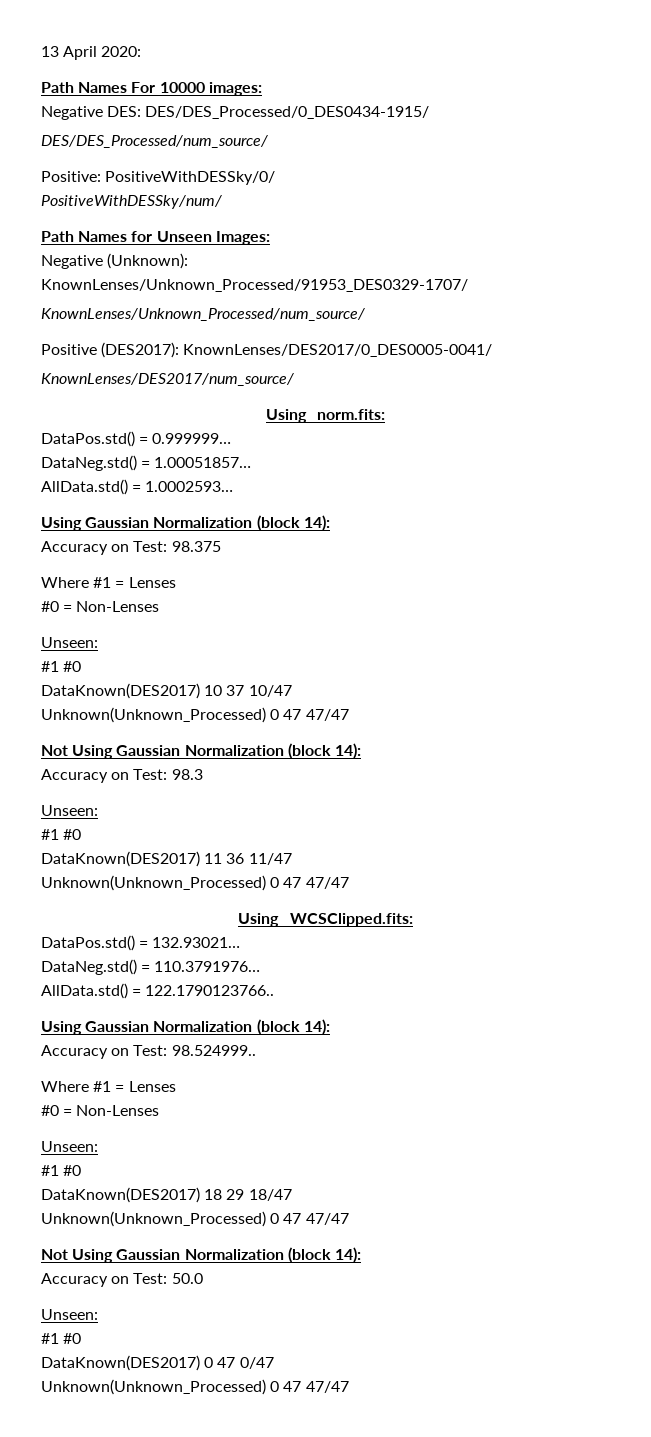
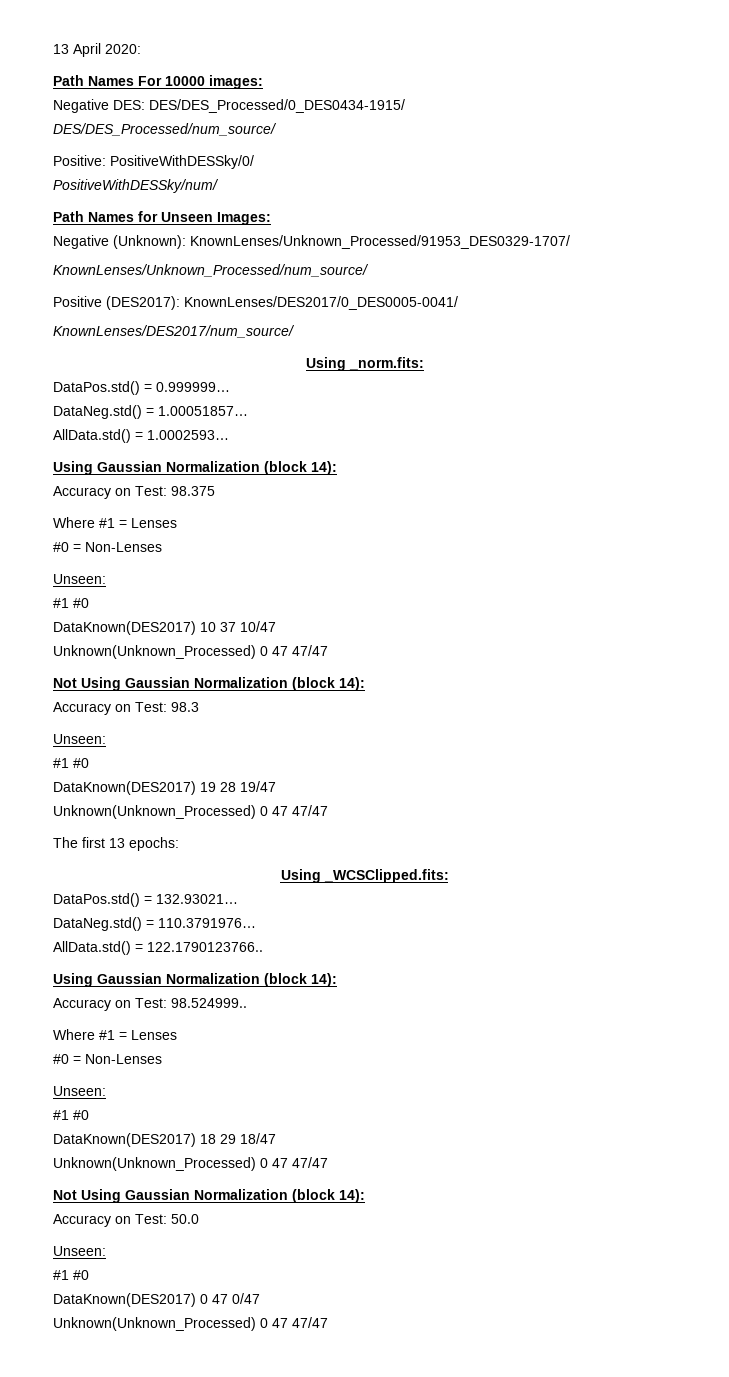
- DataKnown(DES2017) 11 36 11/47
+ DataKnown(DES2017) 19 28 19/47
  Unknown(Unknown_Processed) 0 47 47/47
+ The first 13 epochs:

